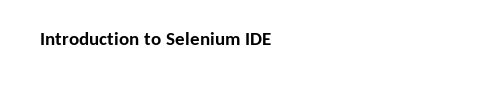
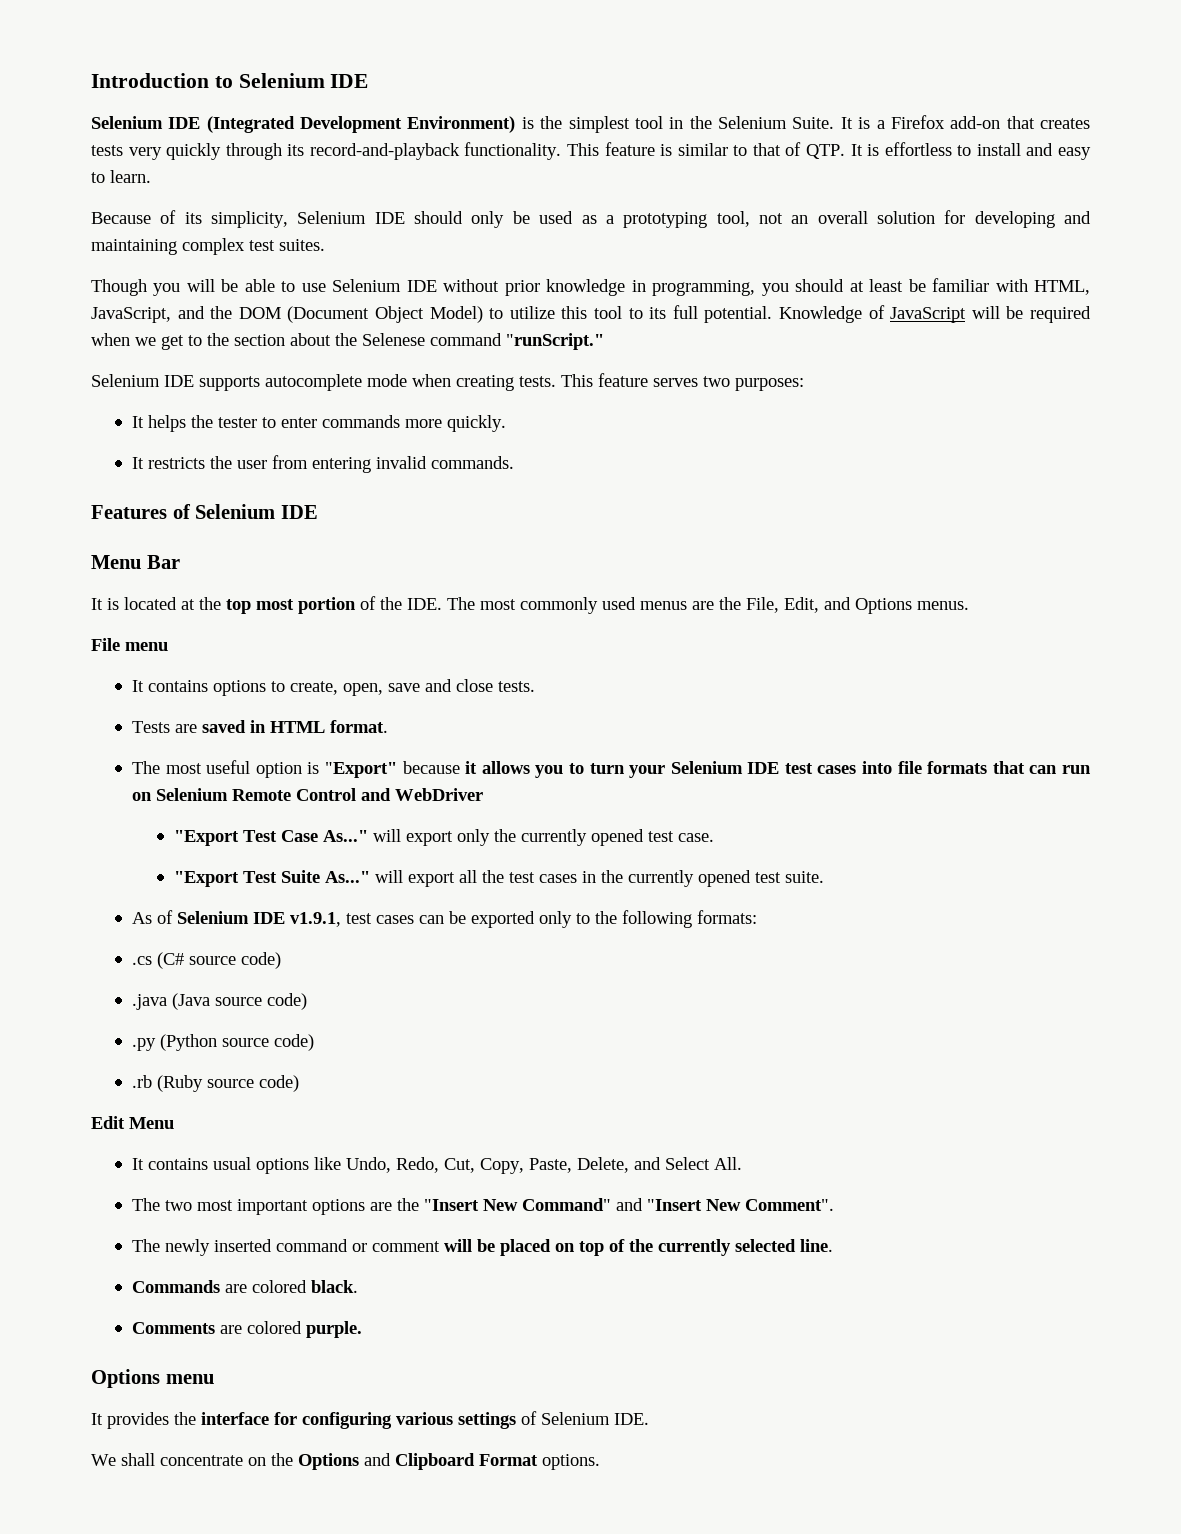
+ Selenium IDE (Integrated Development Environment) is the simplest tool in the Selenium Suite. It is a Firefox add-on that creates tests very quickly through its record-and-playback functionality. This feature is similar to that of QTP. It is effortless to install and easy to learn.
+ Because of its simplicity, Selenium IDE should only be used as a prototyping tool, not an overall solution for developing and maintaining complex test suites.
+ Though you will be able to use Selenium IDE without prior knowledge in programming, you should at least be familiar with HTML, JavaScript, and the DOM (Document Object Model) to utilize this tool to its full potential. Knowledge of JavaScript will be required when we get to the section about the Selenese command "runScript."
+ Selenium IDE supports autocomplete mode when creating tests. This feature serves two purposes:
+ It helps the tester to enter commands more quickly.
+ It restricts the user from entering invalid commands.
+ Features of Selenium IDE
+ Menu Bar
+ It is located at the top most portion of the IDE. The most commonly used menus are the File, Edit, and Options menus.
+ File menu
+ It contains options to create, open, save and close tests.
+ Tests are saved in HTML format.
+ The most useful option is "Export" because it allows you to turn your Selenium IDE test cases into file formats that can run on Selenium Remote Control and WebDriver
+ "Export Test Case As..." will export only the currently opened test case.
+ "Export Test Suite As..." will export all the test cases in the currently opened test suite.
+ As of Selenium IDE v1.9.1, test cases can be exported only to the following formats:
+ .cs (C# source code)
+ .java (Java source code)
+ .py (Python source code)
+ .rb (Ruby source code)
+ Edit Menu
+ It contains usual options like Undo, Redo, Cut, Copy, Paste, Delete, and Select All.
+ The two most important options are the "Insert New Command" and "Insert New Comment".
+ The newly inserted command or comment will be placed on top of the currently selected line.
+ Commands are colored black.
+ Comments are colored purple.
+ Options menu
+ It provides the interface for configuring various settings of Selenium IDE.
+ We shall concentrate on the Options and Clipboard Format options.

